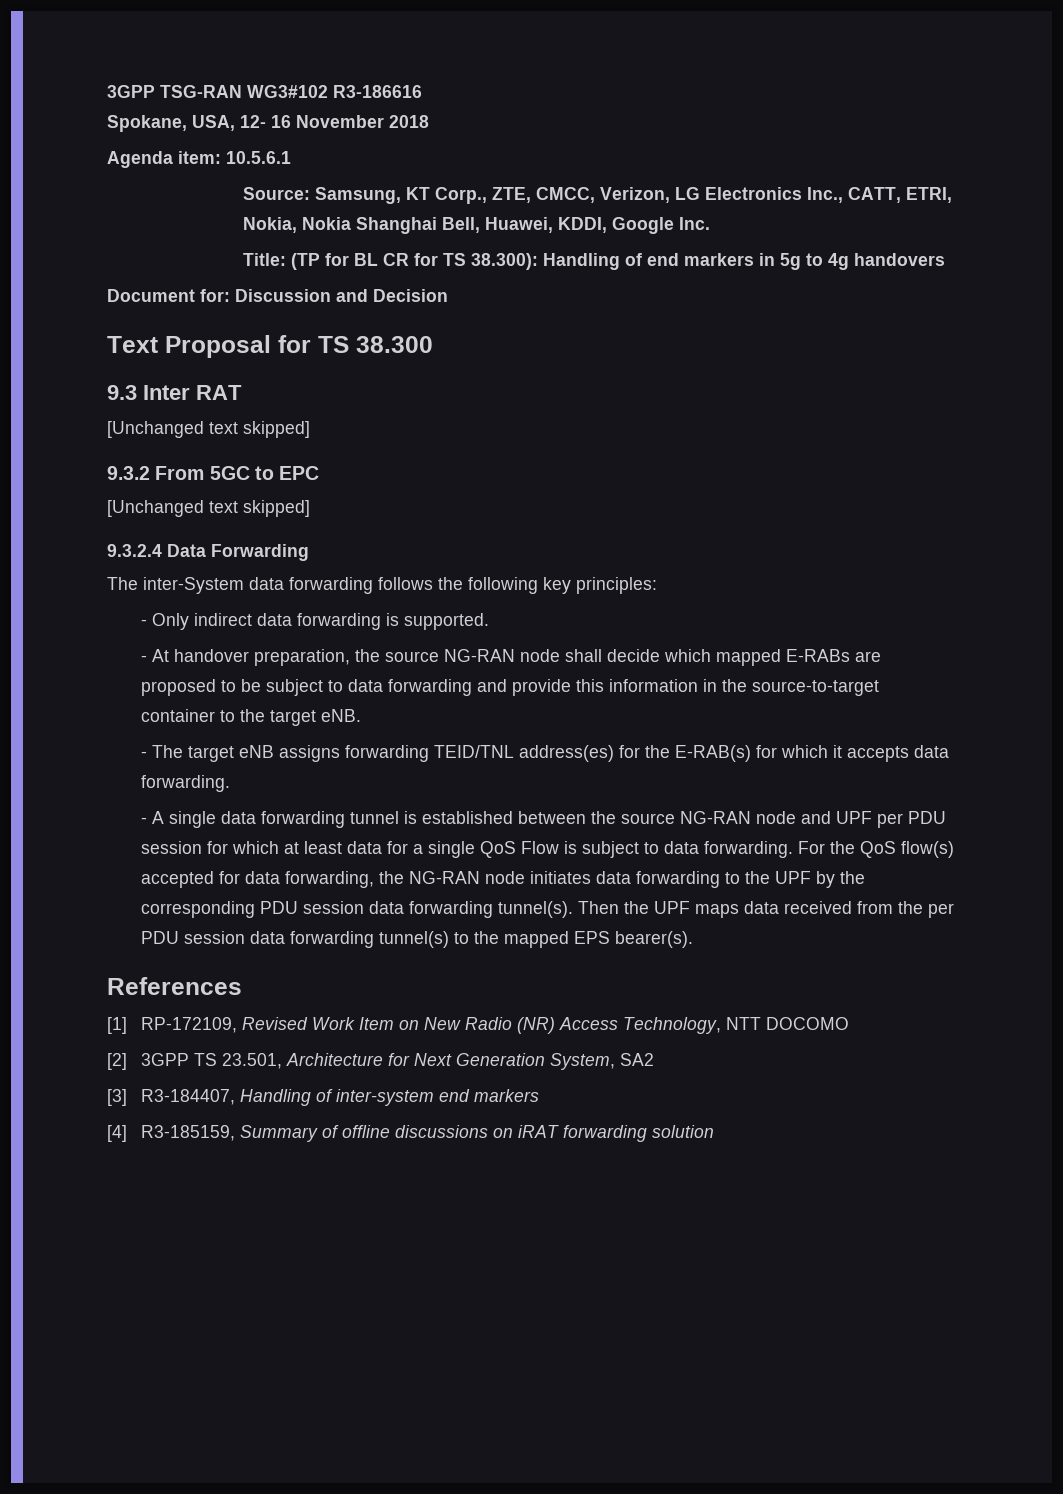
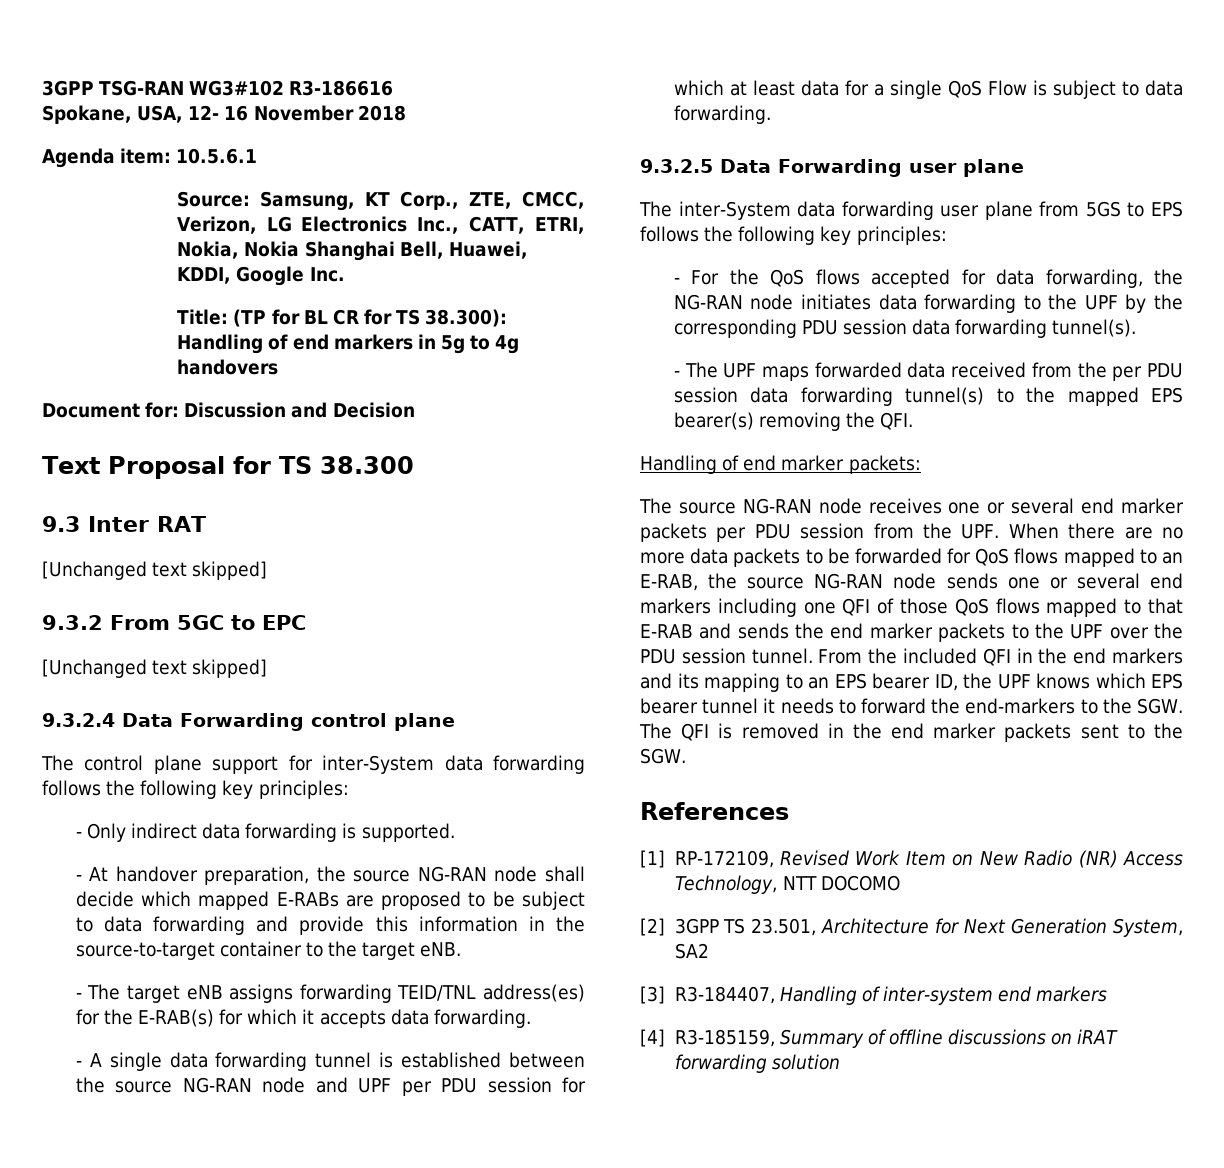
- 9.3.2.4 Data Forwarding
- The inter-System data forwarding follows the following key principles:
+ 9.3.2.4 Data Forwarding control plane
+ The control plane support for inter-System data forwarding follows the following key principles:
- - A single data forwarding tunnel is established between the source NG-RAN node and UPF per PDU session for which at least data for a single QoS Flow is subject to data forwarding. For the QoS flow(s) accepted for data forwarding, the NG-RAN node initiates data forwarding to the UPF by the corresponding PDU session data forwarding tunnel(s). Then the UPF maps data received from the per PDU session data forwarding tunnel(s) to the mapped EPS bearer(s).
+ - A single data forwarding tunnel is established between the source NG-RAN node and UPF per PDU session for which at least data for a single QoS Flow is subject to data forwarding.
+ 9.3.2.5 Data Forwarding user plane
+ The inter-System data forwarding user plane from 5GS to EPS follows the following key principles:
+ - For the QoS flows accepted for data forwarding, the NG-RAN node initiates data forwarding to the UPF by the corresponding PDU session data forwarding tunnel(s).
+ - The UPF maps forwarded data received from the per PDU session data forwarding tunnel(s) to the mapped EPS bearer(s) removing the QFI.
+ Handling of end marker packets:
+ The source NG-RAN node receives one or several end marker packets per PDU session from the UPF. When there are no more data packets to be forwarded for QoS flows mapped to an E-RAB, the source NG-RAN node sends one or several end markers including one QFI of those QoS flows mapped to that E-RAB and sends the end marker packets to the UPF over the PDU session tunnel. From the included QFI in the end markers and its mapping to an EPS bearer ID, the UPF knows which EPS bearer tunnel it needs to forward the end-markers to the SGW. The QFI is removed in the end marker packets sent to the SGW.

